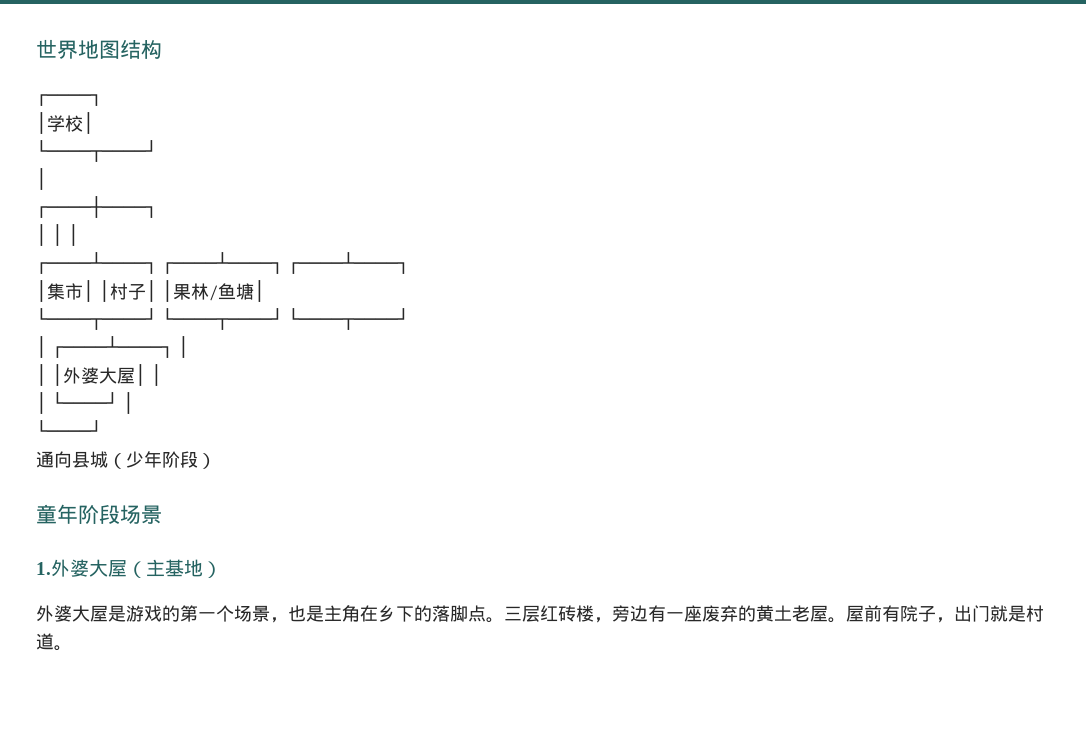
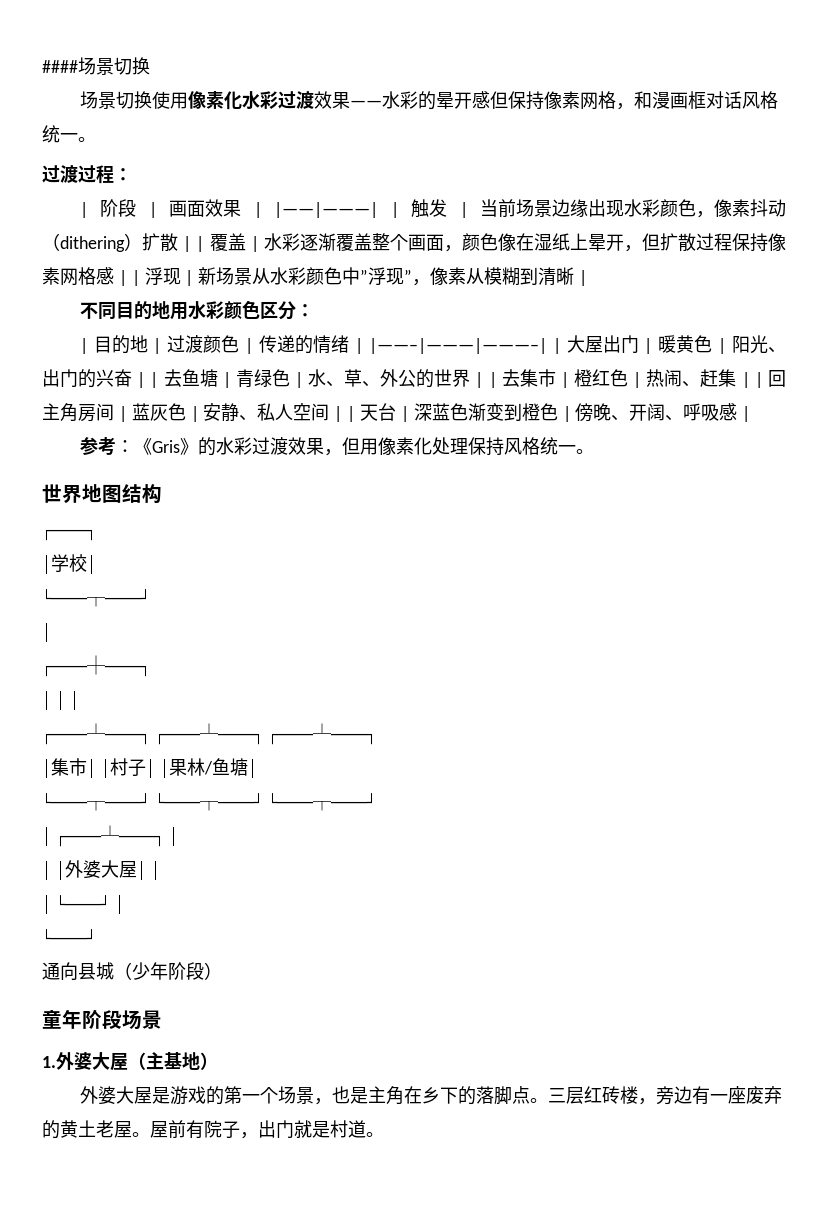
+ ####场景切换
+ 场景切换使用像素化水彩过渡效果——水彩的晕开感但保持像素网格，和漫画框对话风格统一。
+ 过渡过程：
+ | 阶段 | 画面效果 | |——|———| | 触发 | 当前场景边缘出现水彩颜色，像素抖动（dithering）扩散 | | 覆盖 | 水彩逐渐覆盖整个画面，颜色像在湿纸上晕开，但扩散过程保持像素网格感 | | 浮现 | 新场景从水彩颜色中”浮现”，像素从模糊到清晰 |
+ 不同目的地用水彩颜色区分：
+ | 目的地 | 过渡颜色 | 传递的情绪 | |——–|———|———–| | 大屋出门 | 暖黄色 | 阳光、出门的兴奋 | | 去鱼塘 | 青绿色 | 水、草、外公的世界 | | 去集市 | 橙红色 | 热闹、赶集 | | 回主角房间 | 蓝灰色 | 安静、私人空间 | | 天台 | 深蓝色渐变到橙色 | 傍晚、开阔、呼吸感 |
+ 参考：《Gris》的水彩过渡效果，但用像素化处理保持风格统一。

